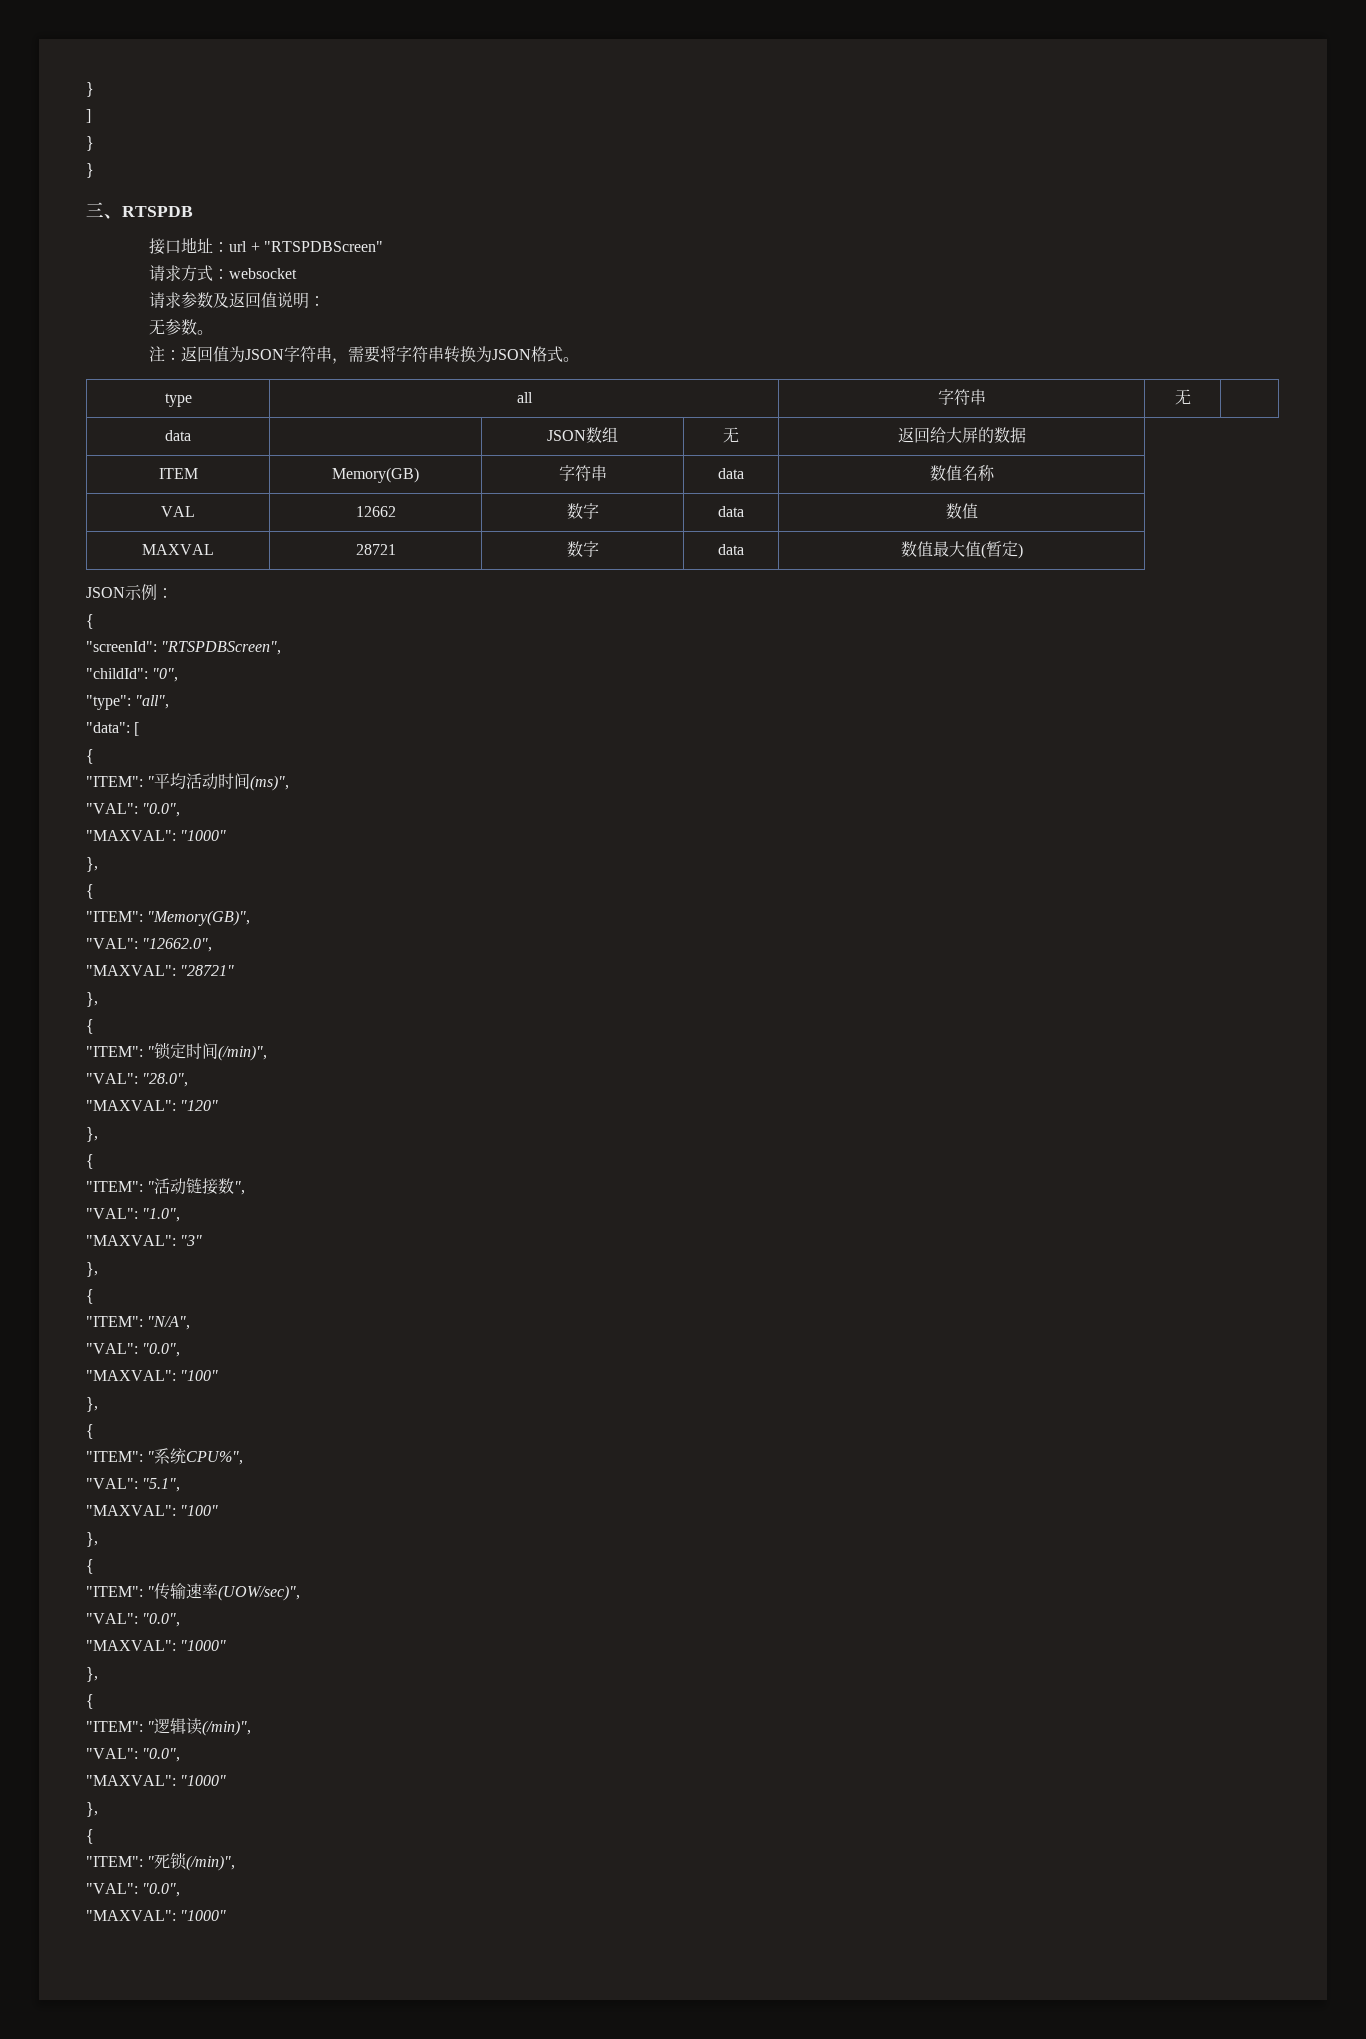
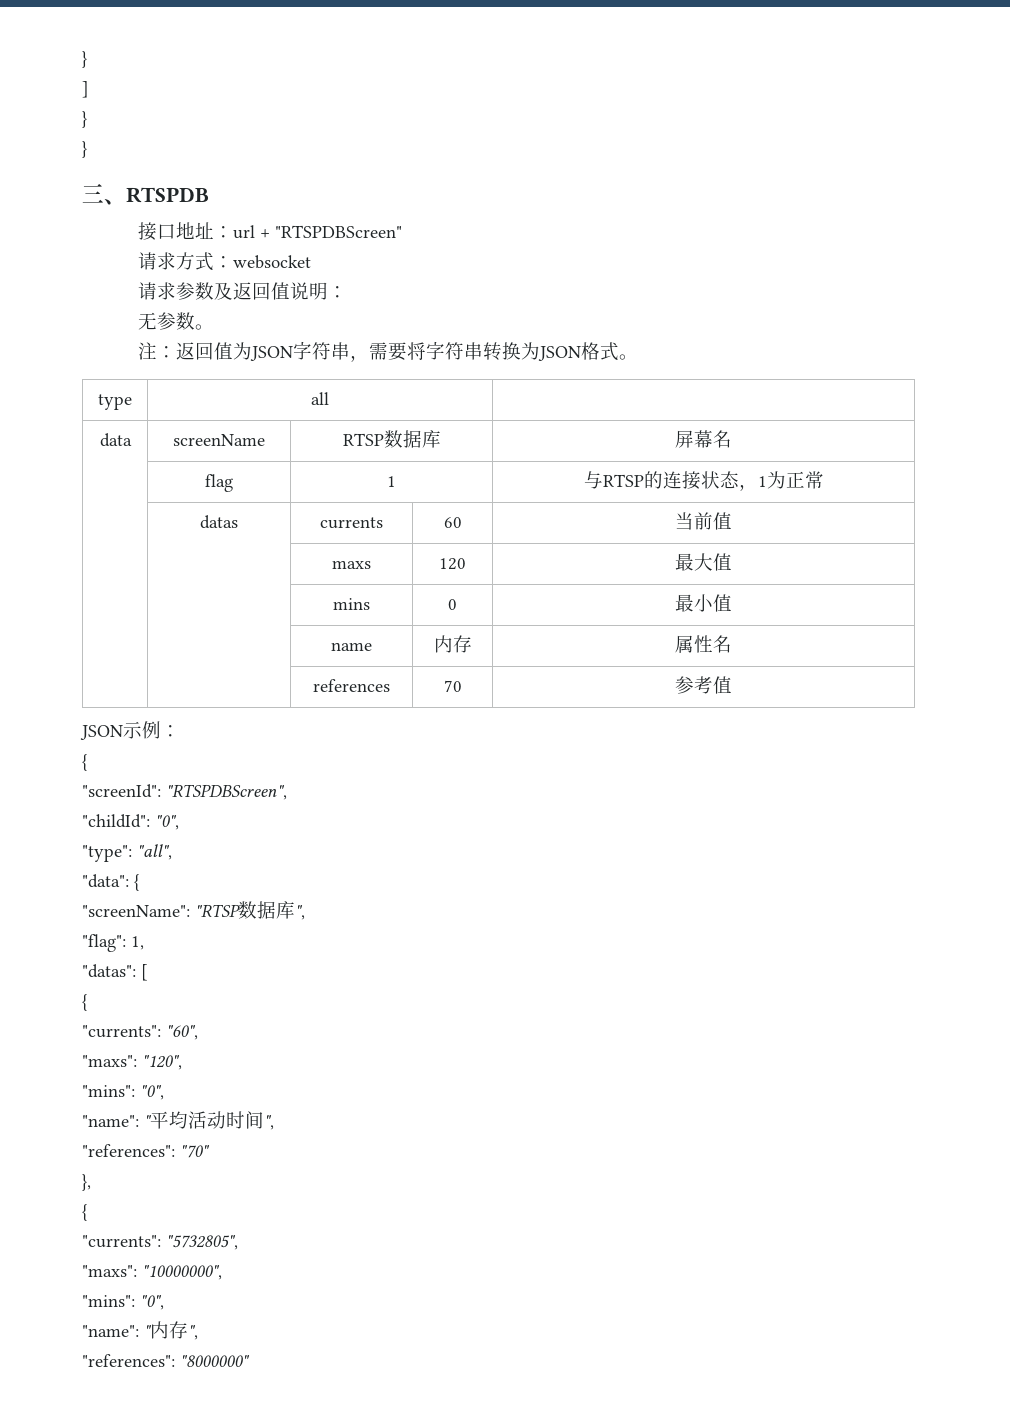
- type | all | 字符串 | 无 |
- data | | JSON数组 | 无 | 返回给大屏的数据
- ITEM | Memory(GB) | 字符串 | data | 数值名称
- VAL | 12662 | 数字 | data | 数值
- MAXVAL | 28721 | 数字 | data | 数值最大值(暂定)
+ type | all |
+ data | screenName | RTSP数据库 | 屏幕名
+ | flag | 1 | 与RTSP的连接状态，1为正常
+ | datas | currents | 60 | 当前值
+ | | maxs | 120 | 最大值
+ | | mins | 0 | 最小值
+ | | name | 内存 | 属性名
+ | | references | 70 | 参考值
- "data": [
+ "data": {
+ "screenName": "RTSP数据库",
+ "flag": 1,
+ "datas": [
  {
- "ITEM": "平均活动时间(ms)",
- "VAL": "0.0",
- "MAXVAL": "1000"
+ "currents": "60",
+ "maxs": "120",
+ "mins": "0",
+ "name": "平均活动时间",
+ "references": "70"
  },
  {
- "ITEM": "Memory(GB)",
- "VAL": "12662.0",
- "MAXVAL": "28721"
- },
- {
- "ITEM": "锁定时间(/min)",
- "VAL": "28.0",
- "MAXVAL": "120"
- },
- {
- "ITEM": "活动链接数",
- "VAL": "1.0",
- "MAXVAL": "3"
- },
- {
- "ITEM": "N/A",
- "VAL": "0.0",
- "MAXVAL": "100"
- },
- {
- "ITEM": "系统CPU%",
- "VAL": "5.1",
- "MAXVAL": "100"
- },
- {
- "ITEM": "传输速率(UOW/sec)",
- "VAL": "0.0",
- "MAXVAL": "1000"
- },
- {
- "ITEM": "逻辑读(/min)",
- "VAL": "0.0",
- "MAXVAL": "1000"
- },
- {
- "ITEM": "死锁(/min)",
- "VAL": "0.0",
- "MAXVAL": "1000"
+ "currents": "5732805",
+ "maxs": "10000000",
+ "mins": "0",
+ "name": "内存",
+ "references": "8000000"

